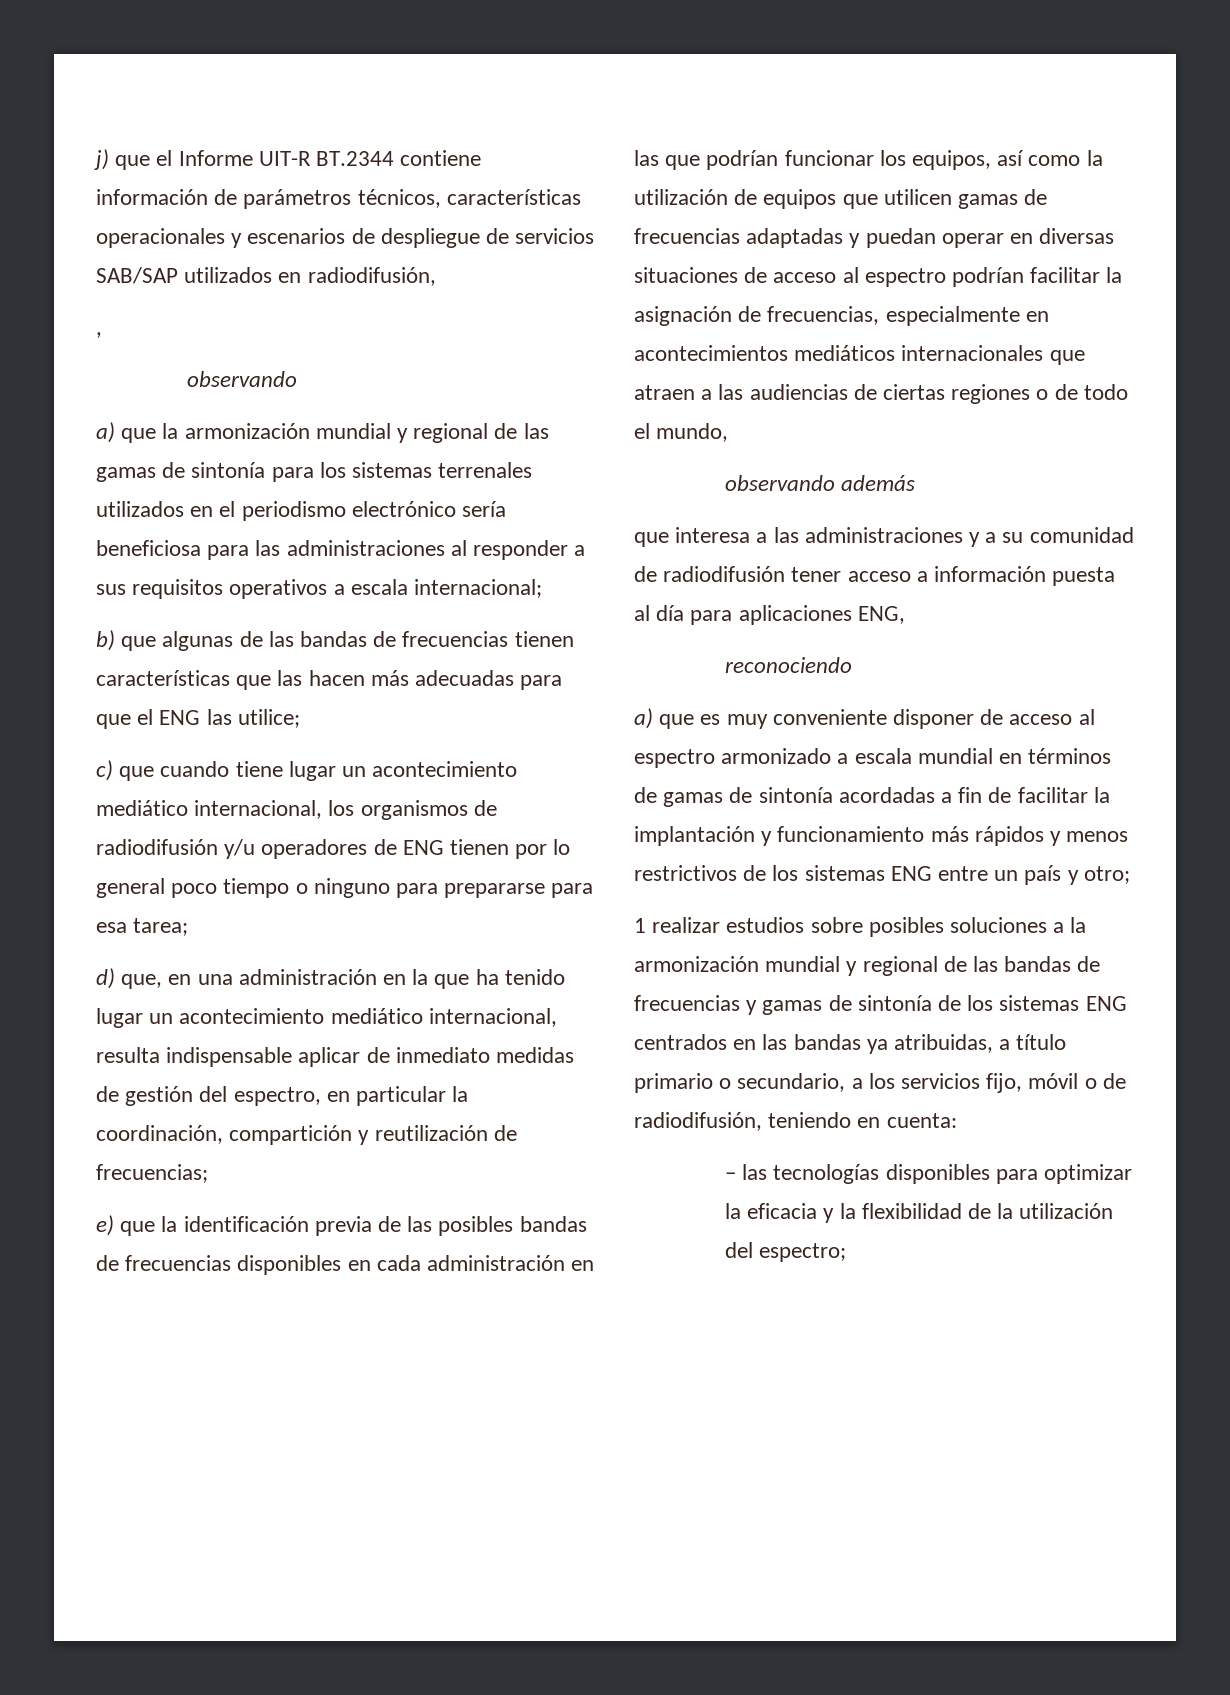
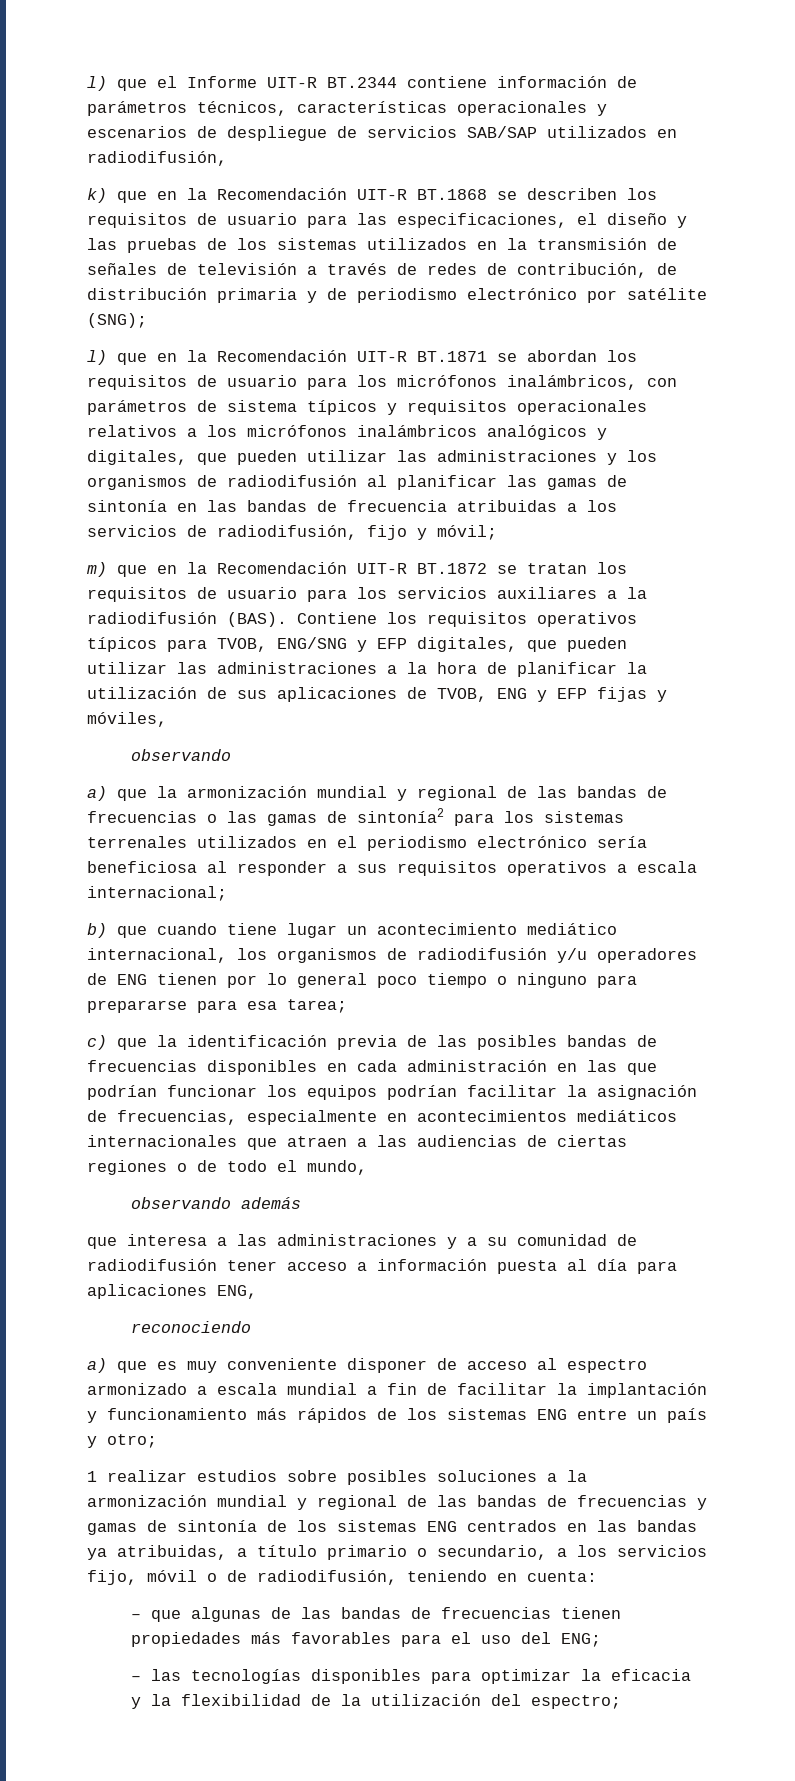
- j) que el Informe UIT-R BT.2344 contiene información de parámetros técnicos, características operacionales y escenarios de despliegue de servicios SAB/SAP utilizados en radiodifusión,
+ l) que el Informe UIT-R BT.2344 contiene información de parámetros técnicos, características operacionales y escenarios de despliegue de servicios SAB/SAP utilizados en radiodifusión,
- ,
+ k) que en la Recomendación UIT-R BT.1868 se describen los requisitos de usuario para las especificaciones, el diseño y las pruebas de los sistemas utilizados en la transmisión de señales de televisión a través de redes de contribución, de distribución primaria y de periodismo electrónico por satélite (SNG);
+ l) que en la Recomendación UIT-R BT.1871 se abordan los requisitos de usuario para los micrófonos inalámbricos, con parámetros de sistema típicos y requisitos operacionales relativos a los micrófonos inalámbricos analógicos y digitales, que pueden utilizar las administraciones y los organismos de radiodifusión al planificar las gamas de sintonía en las bandas de frecuencia atribuidas a los servicios de radiodifusión, fijo y móvil;
+ m) que en la Recomendación UIT-R BT.1872 se tratan los requisitos de usuario para los servicios auxiliares a la radiodifusión (BAS). Contiene los requisitos operativos típicos para TVOB, ENG/SNG y EFP digitales, que pueden utilizar las administraciones a la hora de planificar la utilización de sus aplicaciones de TVOB, ENG y EFP fijas y móviles,
- a) que la armonización mundial y regional de las gamas de sintonía para los sistemas terrenales utilizados en el periodismo electrónico sería beneficiosa para las administraciones al responder a sus requisitos operativos a escala internacional;
+ a) que la armonización mundial y regional de las bandas de frecuencias o las gamas de sintonía2 para los sistemas terrenales utilizados en el periodismo electrónico sería beneficiosa al responder a sus requisitos operativos a escala internacional;
- b) que algunas de las bandas de frecuencias tienen características que las hacen más adecuadas para que el ENG las utilice;
- c) que cuando tiene lugar un acontecimiento mediático internacional, los organismos de radiodifusión y/u operadores de ENG tienen por lo general poco tiempo o ninguno para prepararse para esa tarea;
+ b) que cuando tiene lugar un acontecimiento mediático internacional, los organismos de radiodifusión y/u operadores de ENG tienen por lo general poco tiempo o ninguno para prepararse para esa tarea;
- d) que, en una administración en la que ha tenido lugar un acontecimiento mediático internacional, resulta indispensable aplicar de inmediato medidas de gestión del espectro, en particular la coordinación, compartición y reutilización de frecuencias;
- e) que la identificación previa de las posibles bandas de frecuencias disponibles en cada administración en las que podrían funcionar los equipos, así como la utilización de equipos que utilicen gamas de frecuencias adaptadas y puedan operar en diversas situaciones de acceso al espectro podrían facilitar la asignación de frecuencias, especialmente en acontecimientos mediáticos internacionales que atraen a las audiencias de ciertas regiones o de todo el mundo,
+ c) que la identificación previa de las posibles bandas de frecuencias disponibles en cada administración en las que podrían funcionar los equipos podrían facilitar la asignación de frecuencias, especialmente en acontecimientos mediáticos internacionales que atraen a las audiencias de ciertas regiones o de todo el mundo,
- a) que es muy conveniente disponer de acceso al espectro armonizado a escala mundial en términos de gamas de sintonía acordadas a fin de facilitar la implantación y funcionamiento más rápidos y menos restrictivos de los sistemas ENG entre un país y otro;
+ a) que es muy conveniente disponer de acceso al espectro armonizado a escala mundial a fin de facilitar la implantación y funcionamiento más rápidos de los sistemas ENG entre un país y otro;
+ – que algunas de las bandas de frecuencias tienen propiedades más favorables para el uso del ENG;

